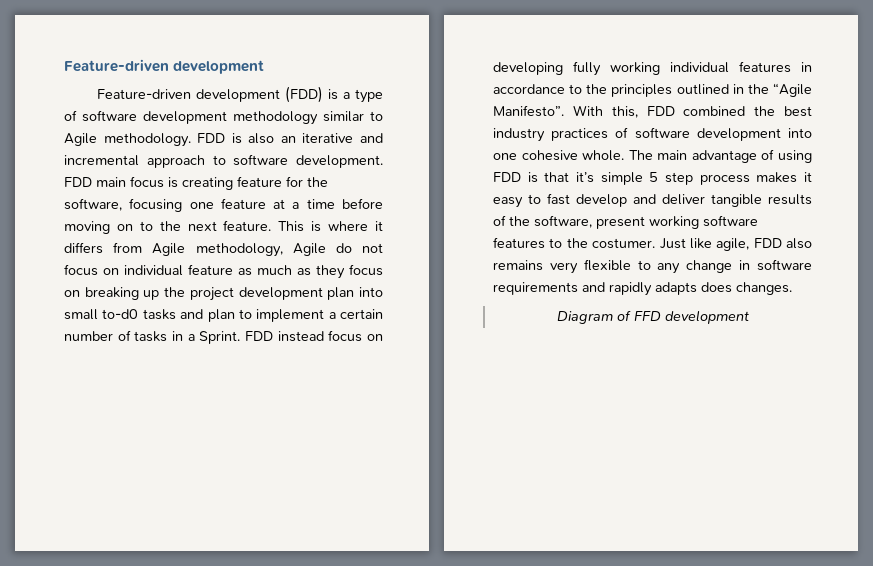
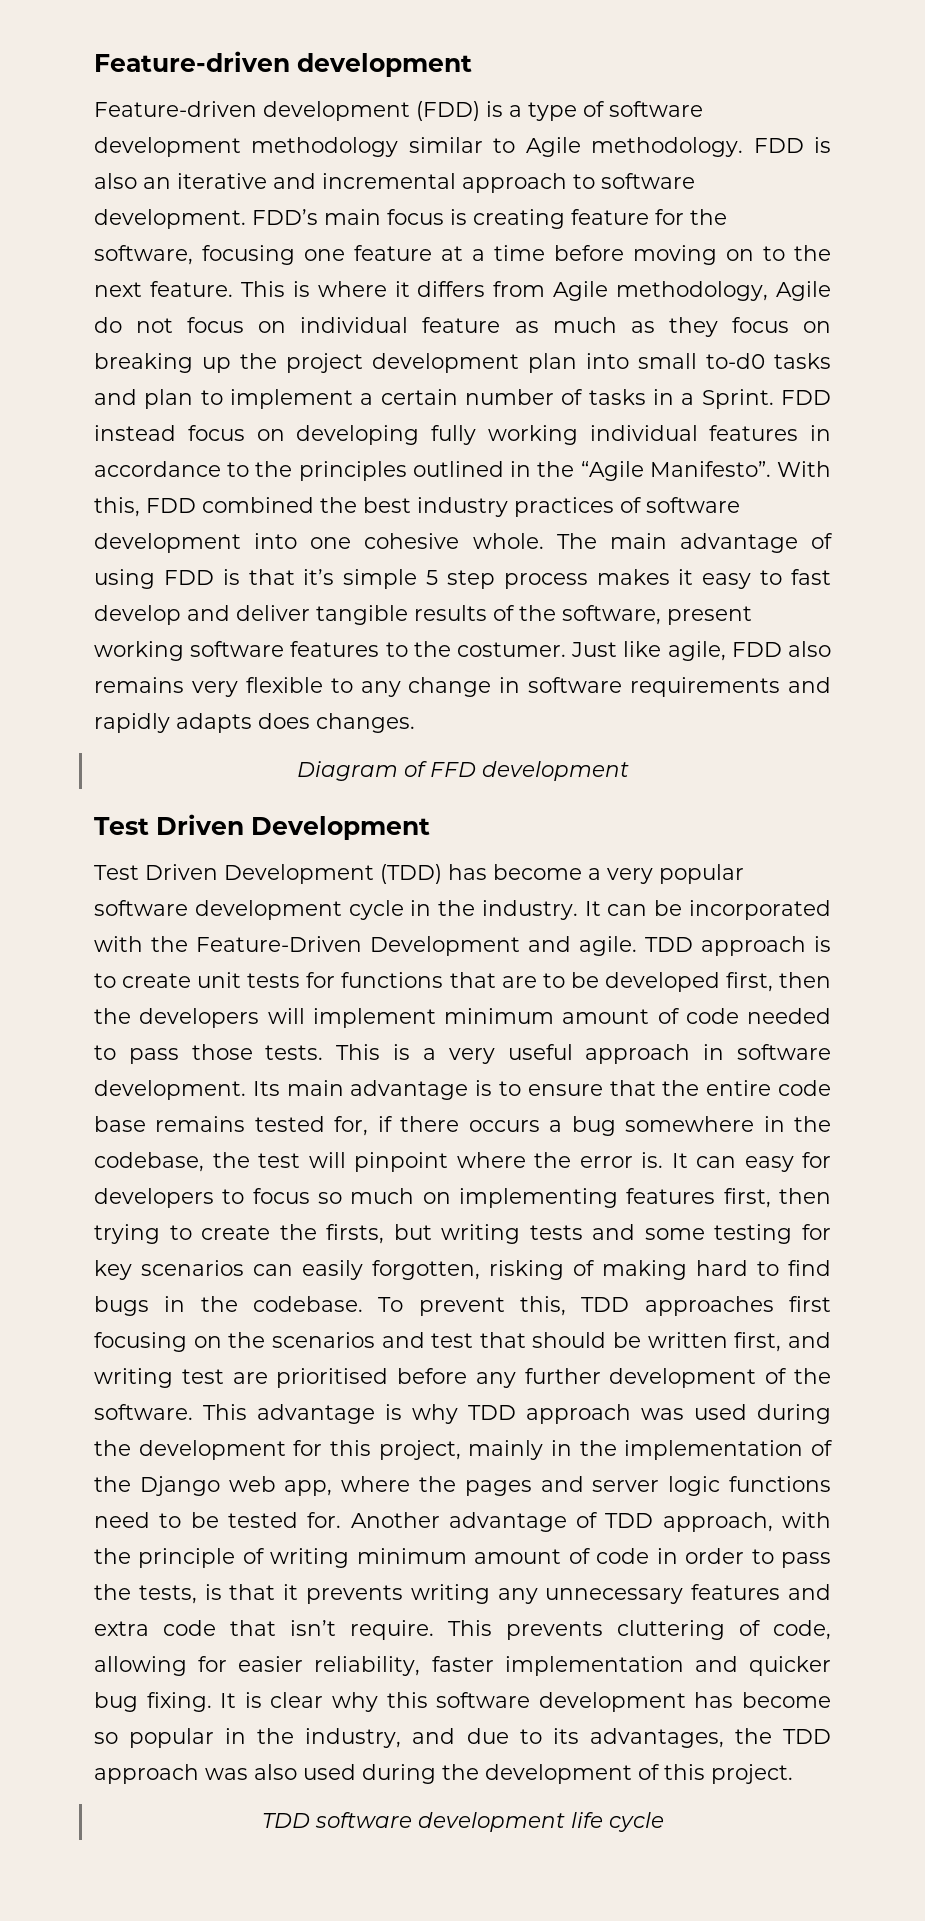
- FDD main focus is creating feature for the software, focusing one feature at a time before moving on to the next feature.
+ FDD’s main focus is creating feature for the software, focusing one feature at a time before moving on to the next feature.
  Diagram of FFD development
+ Test Driven Development
+ Test Driven Development (TDD) has become a very popular software development cycle in the industry. It can be incorporated with the Feature-Driven Development and agile. TDD approach is to create unit tests for functions that are to be developed first, then the developers will implement minimum amount of code needed to pass those tests. This is a very useful approach in software development. Its main advantage is to ensure that the entire code base remains tested for, if there occurs a bug somewhere in the codebase, the test will pinpoint where the error is. It can easy for developers to focus so much on implementing features first, then trying to create the firsts, but writing tests and some testing for key scenarios can easily forgotten, risking of making hard to find bugs in the codebase. To prevent this, TDD approaches first focusing on the scenarios and test that should be written first, and writing test are prioritised before any further development of the software. This advantage is why TDD approach was used during the development for this project, mainly in the implementation of the Django web app, where the pages and server logic functions need to be tested for. Another advantage of TDD approach, with the principle of writing minimum amount of code in order to pass the tests, is that it prevents writing any unnecessary features and extra code that isn’t require. This prevents cluttering of code, allowing for easier reliability, faster implementation and quicker bug fixing. It is clear why this software development has become so popular in the industry, and due to its advantages, the TDD approach was also used during the development of this project.
+ TDD software development life cycle

